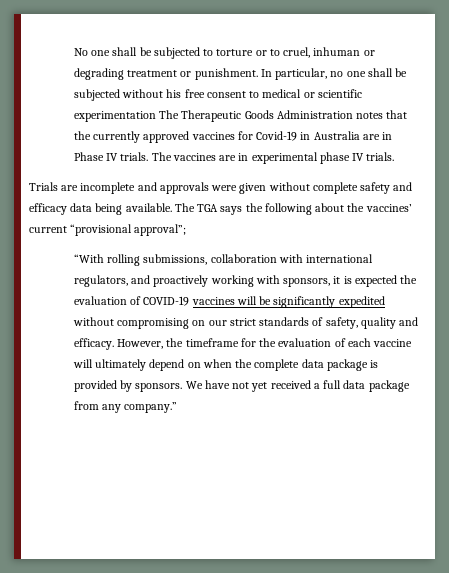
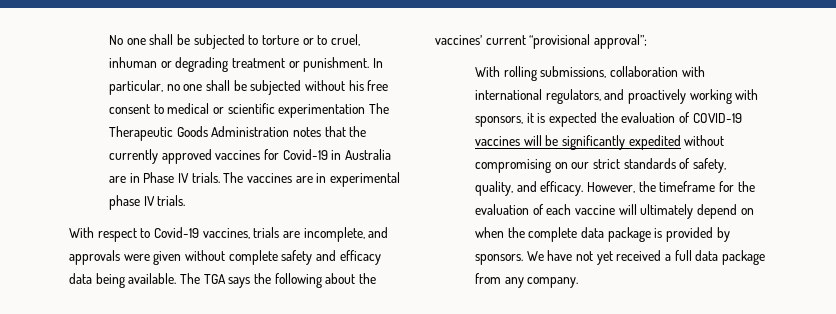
- Trials are incomplete and approvals were given without complete safety and efficacy data being available.
+ With respect to Covid-19 vaccines, trials are incomplete, and approvals were given without complete safety and efficacy data being available.
- “With rolling submissions, collaboration with international regulators, and proactively working with sponsors, it is expected the evaluation of COVID-19 vaccines will be significantly expedited without compromising on our strict standards of safety, quality and efficacy.
+ With rolling submissions, collaboration with international regulators, and proactively working with sponsors, it is expected the evaluation of COVID-19 vaccines will be significantly expedited without compromising on our strict standards of safety, quality, and efficacy.
- We have not yet received a full data package from any company.”
+ We have not yet received a full data package from any company.

